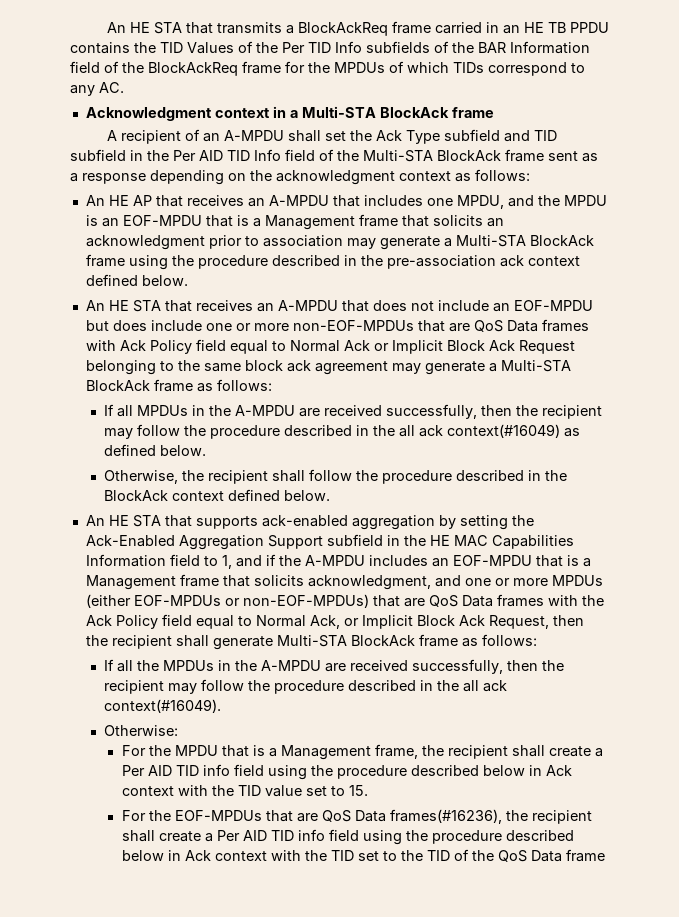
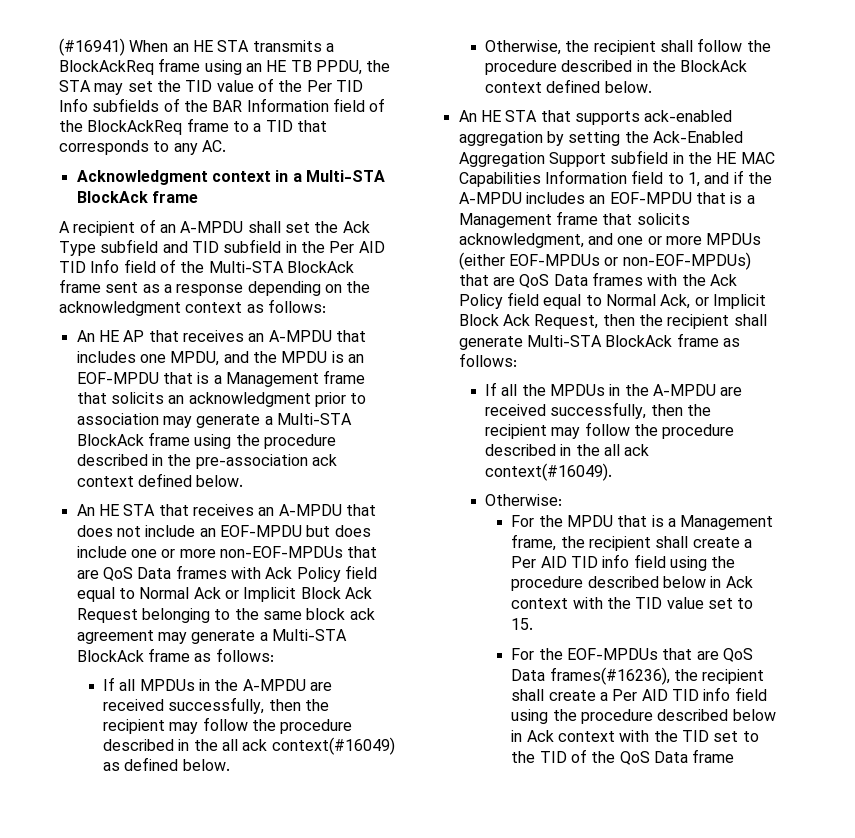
- An HE STA that transmits a BlockAckReq frame carried in an HE TB PPDU contains the TID Values of the Per TID Info subfields of the BAR Information field of the BlockAckReq frame for the MPDUs of which TIDs correspond to any AC.
+ (#16941) When an HE STA transmits a BlockAckReq frame using an HE TB PPDU, the STA may set the TID value of the Per TID Info subfields of the BAR Information field of the BlockAckReq frame to a TID that corresponds to any AC.

